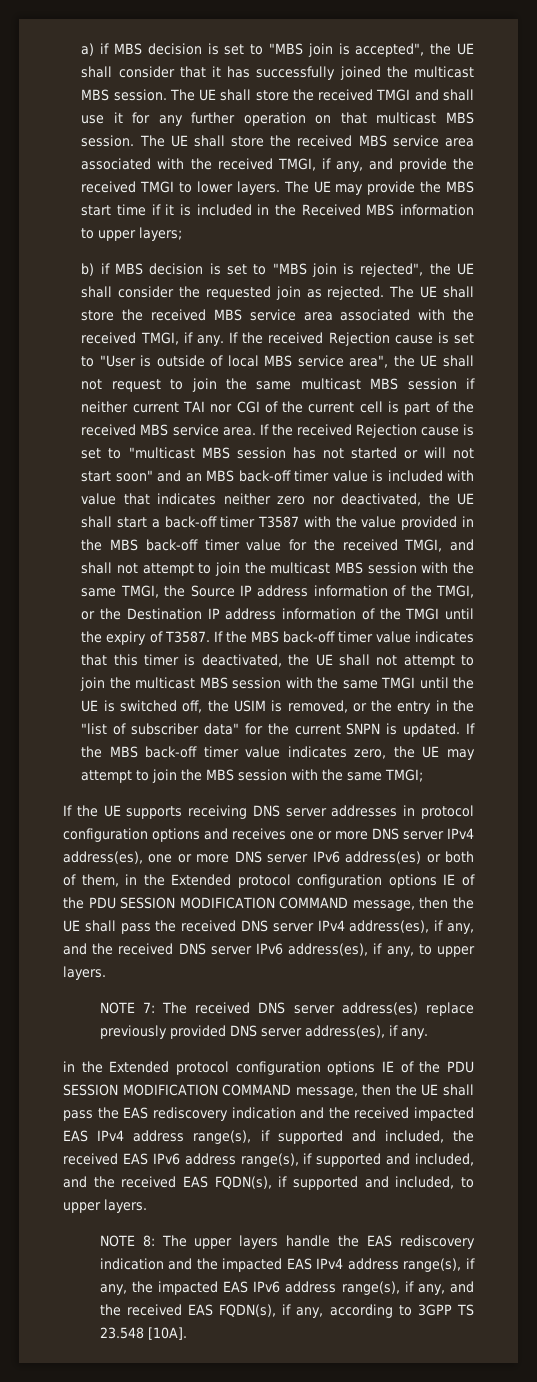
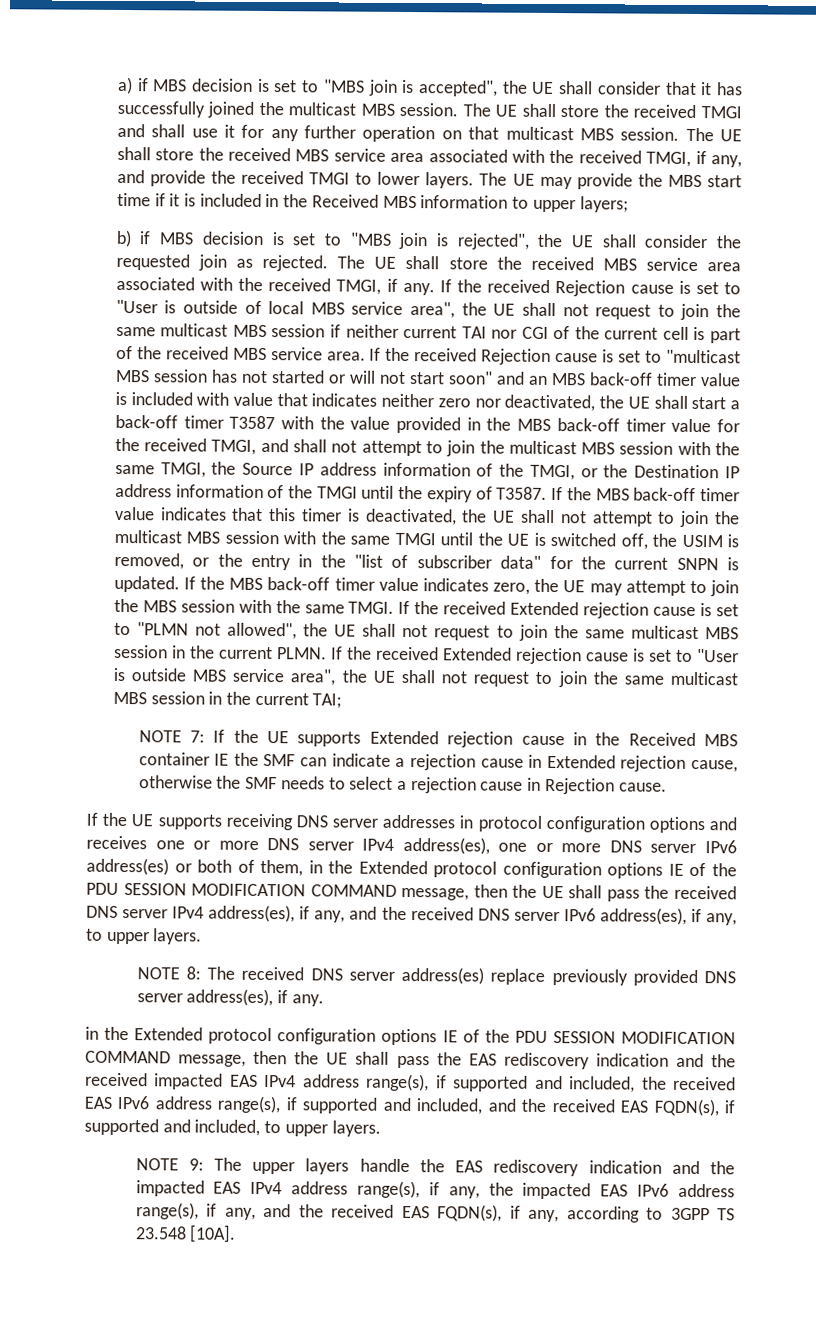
- If the MBS back-off timer value indicates zero, the UE may attempt to join the MBS session with the same TMGI;
+ If the MBS back-off timer value indicates zero, the UE may attempt to join the MBS session with the same TMGI. If the received Extended rejection cause is set to "PLMN not allowed", the UE shall not request to join the same multicast MBS session in the current PLMN. If the received Extended rejection cause is set to "User is outside MBS service area", the UE shall not request to join the same multicast MBS session in the current TAI;
+ NOTE 7: If the UE supports Extended rejection cause in the Received MBS container IE the SMF can indicate a rejection cause in Extended rejection cause, otherwise the SMF needs to select a rejection cause in Rejection cause.
- NOTE 7: The received DNS server address(es) replace previously provided DNS server address(es), if any.
+ NOTE 8: The received DNS server address(es) replace previously provided DNS server address(es), if any.
- NOTE 8: The upper layers handle the EAS rediscovery indication and the impacted EAS IPv4 address range(s), if any, the impacted EAS IPv6 address range(s), if any, and the received EAS FQDN(s), if any, according to 3GPP TS 23.548 [10A].
+ NOTE 9: The upper layers handle the EAS rediscovery indication and the impacted EAS IPv4 address range(s), if any, the impacted EAS IPv6 address range(s), if any, and the received EAS FQDN(s), if any, according to 3GPP TS 23.548 [10A].

